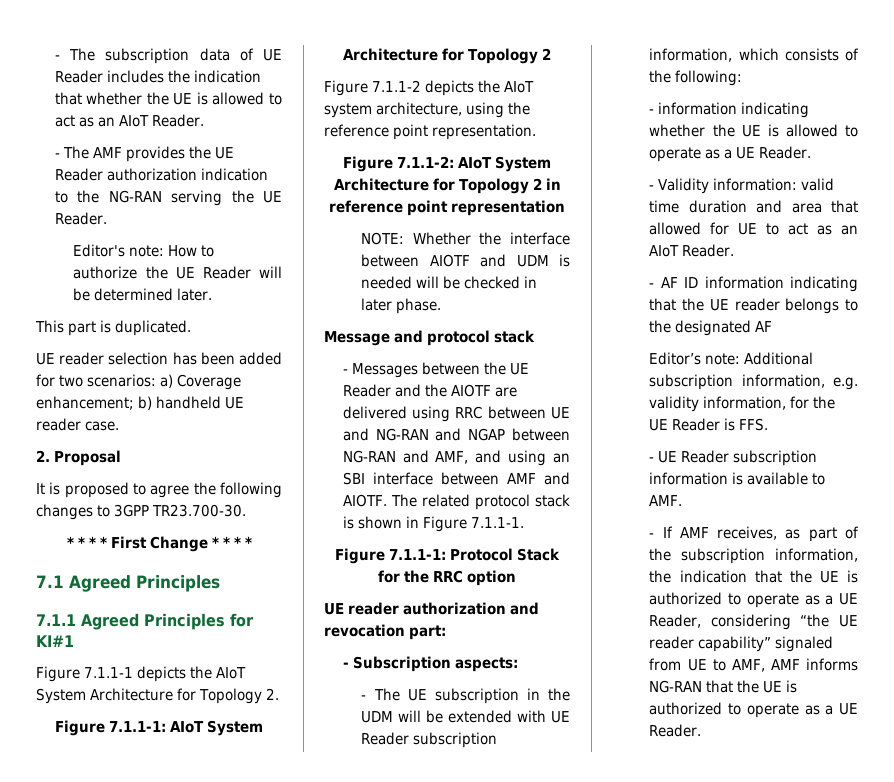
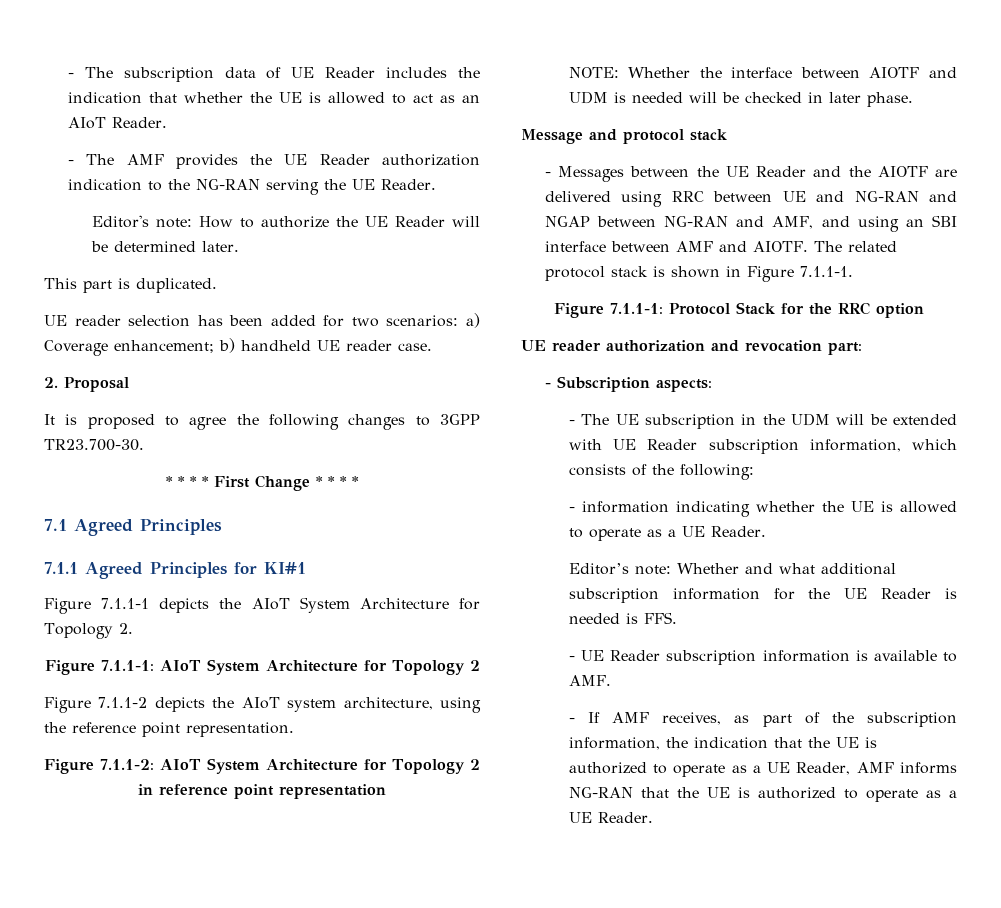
- - Validity information: valid time duration and area that allowed for UE to act as an AIoT Reader.
- - AF ID information indicating that the UE reader belongs to the designated AF
- Editor’s note: Additional subscription information, e.g. validity information, for the UE Reader is FFS.
+ Editor’s note: Whether and what additional subscription information for the UE Reader is needed is FFS.
- - If AMF receives, as part of the subscription information, the indication that the UE is authorized to operate as a UE Reader, considering “the UE reader capability” signaled from UE to AMF, AMF informs NG-RAN that the UE is authorized to operate as a UE Reader.
+ - If AMF receives, as part of the subscription information, the indication that the UE is authorized to operate as a UE Reader, AMF informs NG-RAN that the UE is authorized to operate as a UE Reader.

